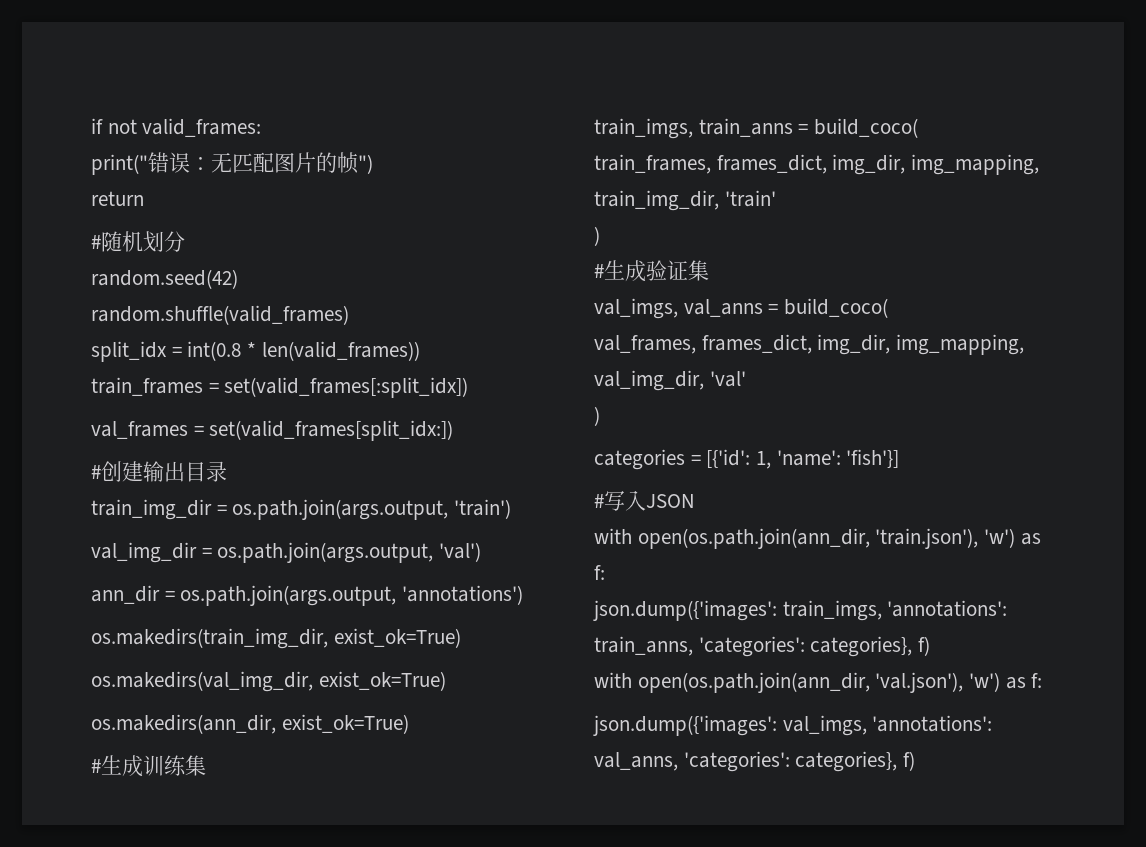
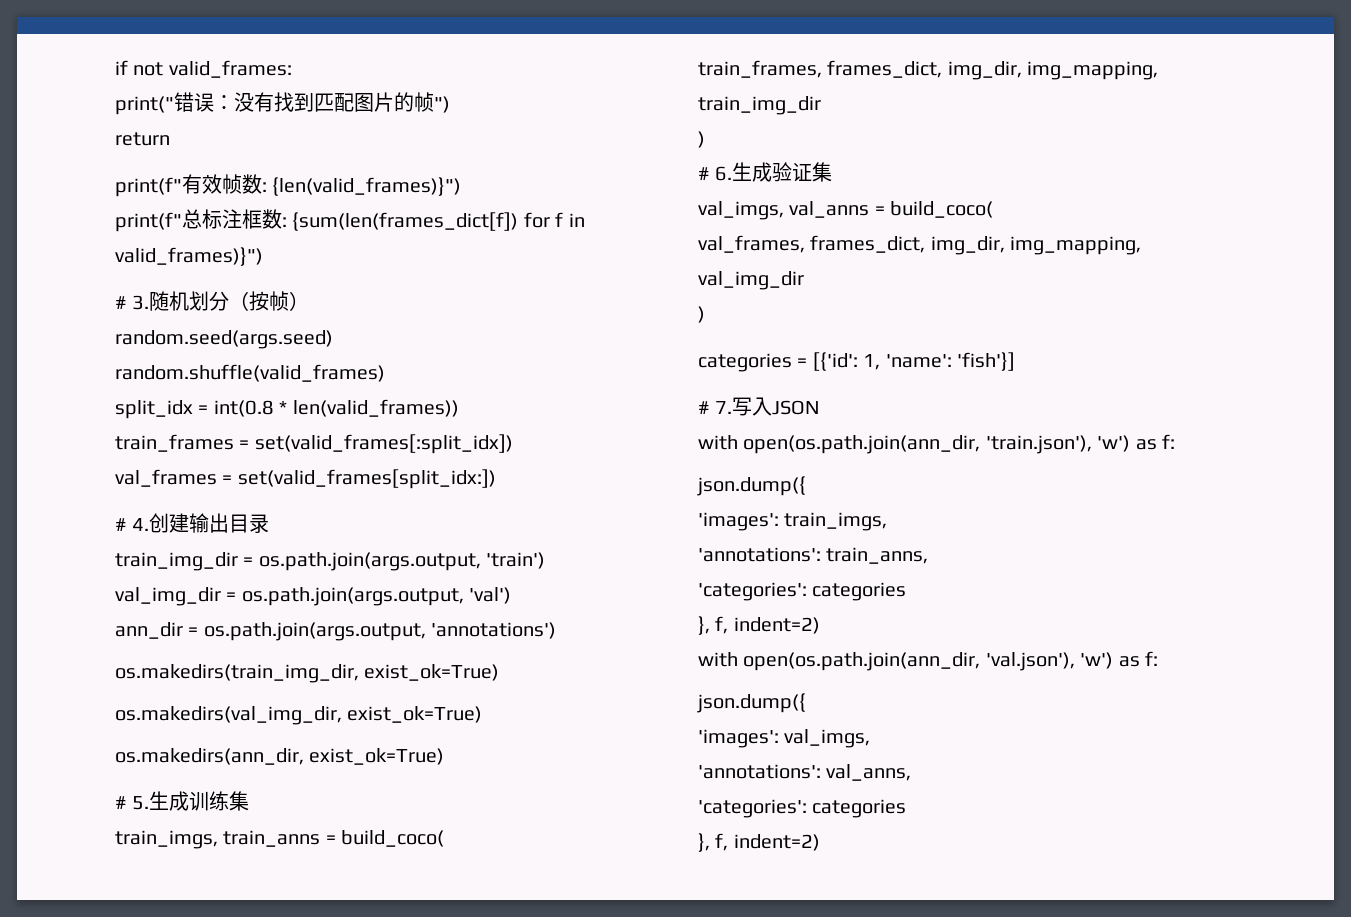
- print("错误：无匹配图片的帧")
+ print("错误：没有找到匹配图片的帧")
- #随机划分
- random.seed(42)
+ print(f"有效帧数: {len(valid_frames)}")
+ print(f"总标注框数: {sum(len(frames_dict[f]) for f in valid_frames)}")
+ # 3.随机划分（按帧）
+ random.seed(args.seed)
- #创建输出目录
+ # 4.创建输出目录
- #生成训练集
+ # 5.生成训练集
- train_frames, frames_dict, img_dir, img_mapping, train_img_dir, 'train'
+ train_frames, frames_dict, img_dir, img_mapping, train_img_dir
- #生成验证集
+ # 6.生成验证集
- val_frames, frames_dict, img_dir, img_mapping, val_img_dir, 'val'
+ val_frames, frames_dict, img_dir, img_mapping, val_img_dir
- #写入JSON
+ # 7.写入JSON
  with open(os.path.join(ann_dir, 'train.json'), 'w') as f:
- json.dump({'images': train_imgs, 'annotations': train_anns, 'categories': categories}, f)
+ json.dump({
+ 'images': train_imgs,
+ 'annotations': train_anns,
+ 'categories': categories
+ }, f, indent=2)
  with open(os.path.join(ann_dir, 'val.json'), 'w') as f:
- json.dump({'images': val_imgs, 'annotations': val_anns, 'categories': categories}, f)
+ json.dump({
+ 'images': val_imgs,
+ 'annotations': val_anns,
+ 'categories': categories
+ }, f, indent=2)

